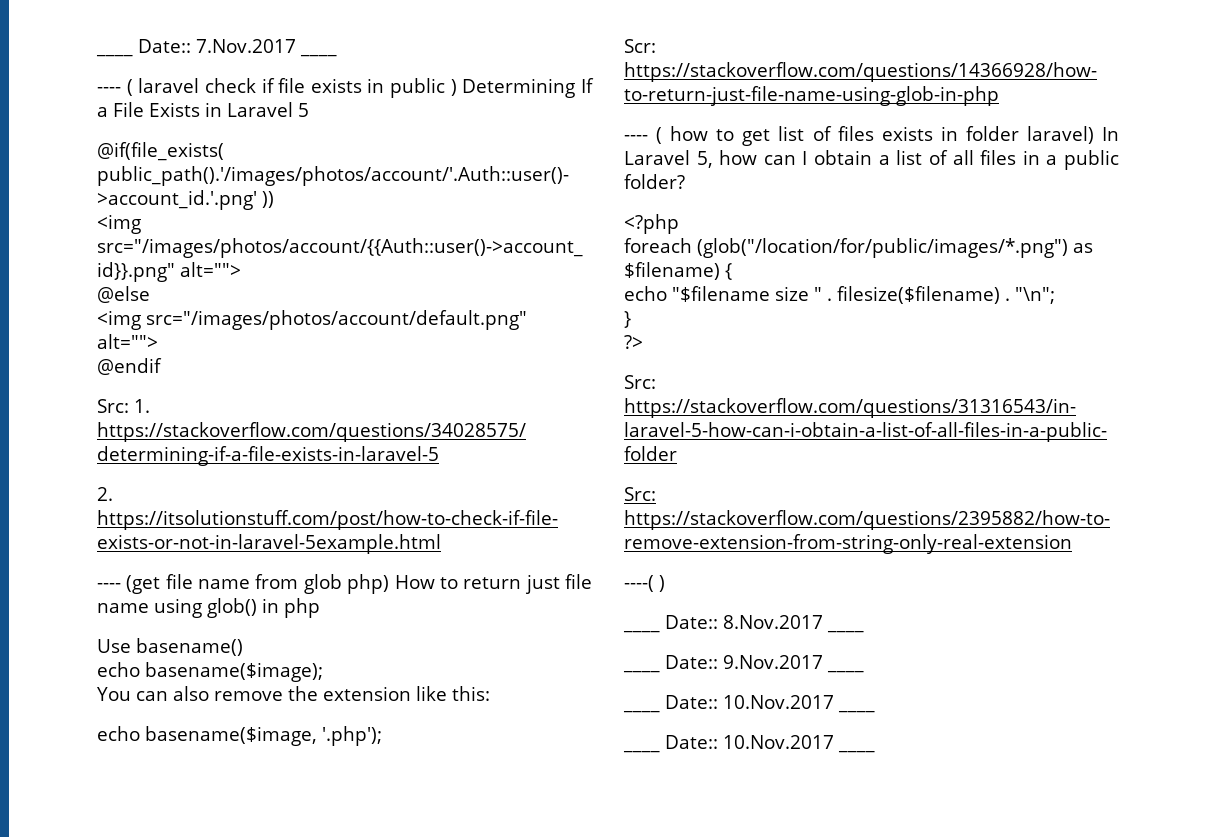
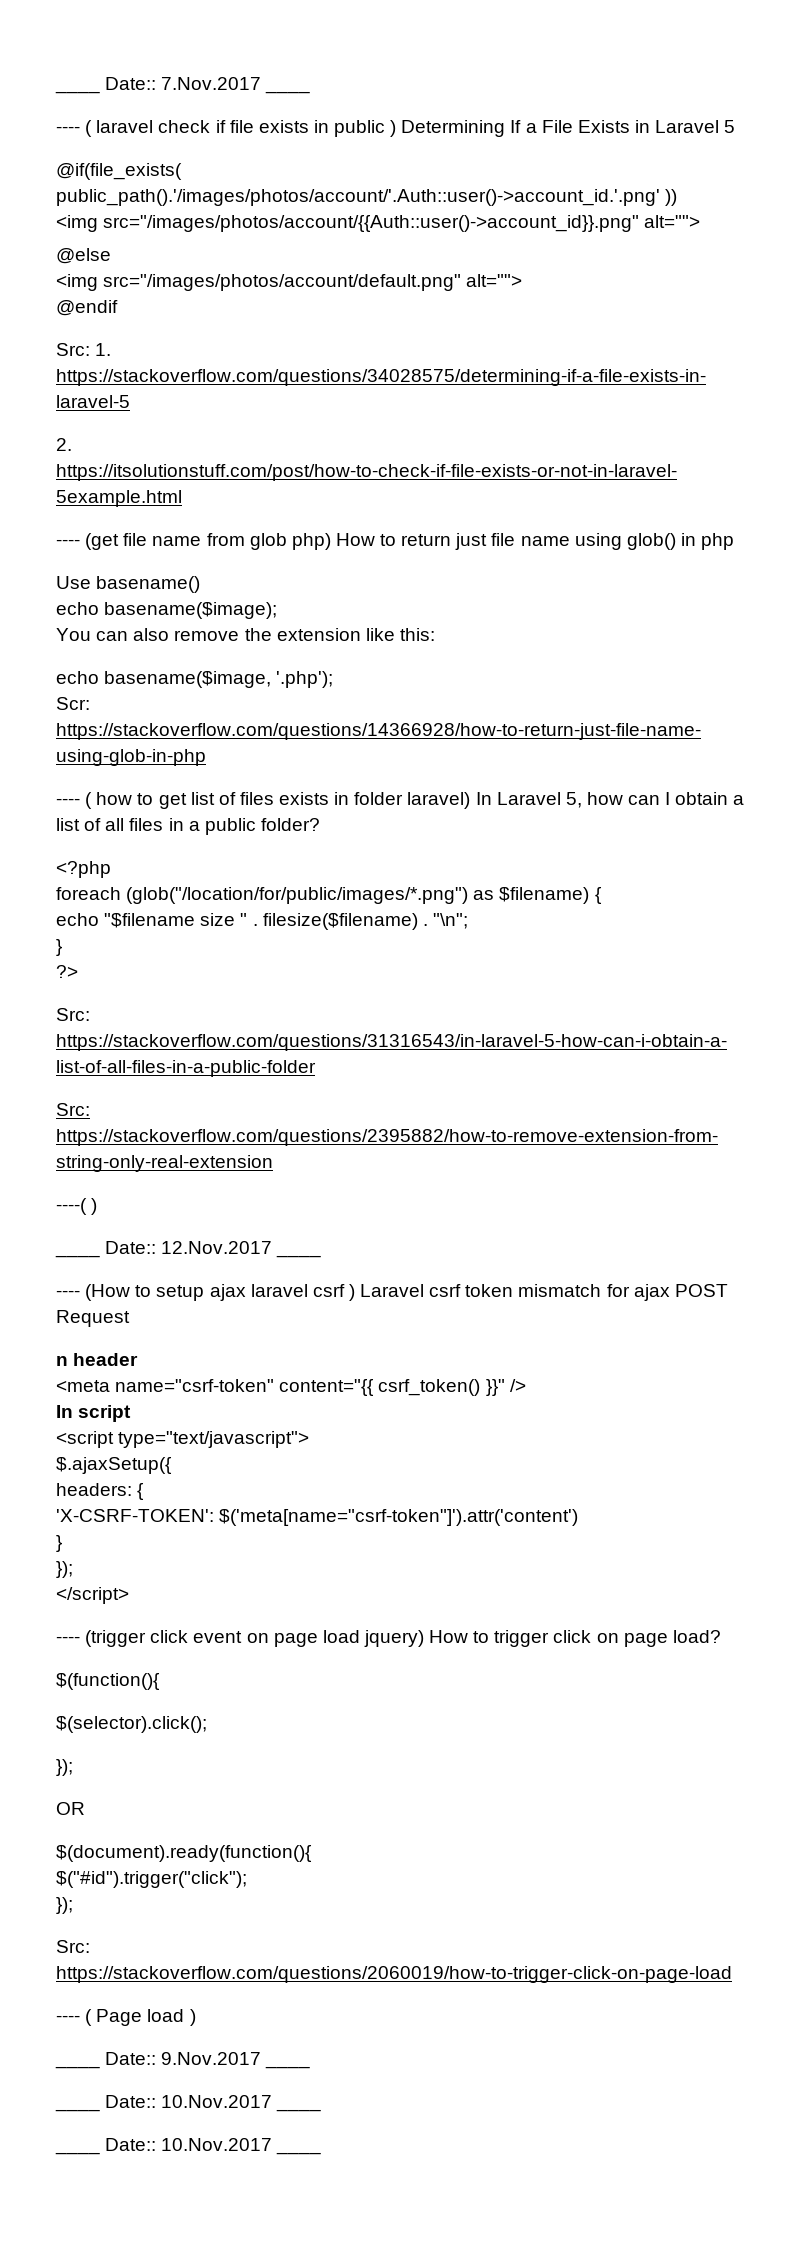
- ____ Date:: 8.Nov.2017 ____
+ ____ Date:: 12.Nov.2017 ____
+ ---- (How to setup ajax laravel csrf ) Laravel csrf token mismatch for ajax POST Request
+ n header
+ <meta name="csrf-token" content="{{ csrf_token() }}" />
+ In script
+ <script type="text/javascript">
+ $.ajaxSetup({
+ headers: {
+ 'X-CSRF-TOKEN': $('meta[name="csrf-token"]').attr('content')
+ }
+ });
+ </script>
+ ---- (trigger click event on page load jquery) How to trigger click on page load?
+ $(function(){
+ $(selector).click();
+ });
+ OR
+ $(document).ready(function(){
+ $("#id").trigger("click");
+ });
+ Src: https://stackoverflow.com/questions/2060019/how-to-trigger-click-on-page-load
+ ---- ( Page load )

